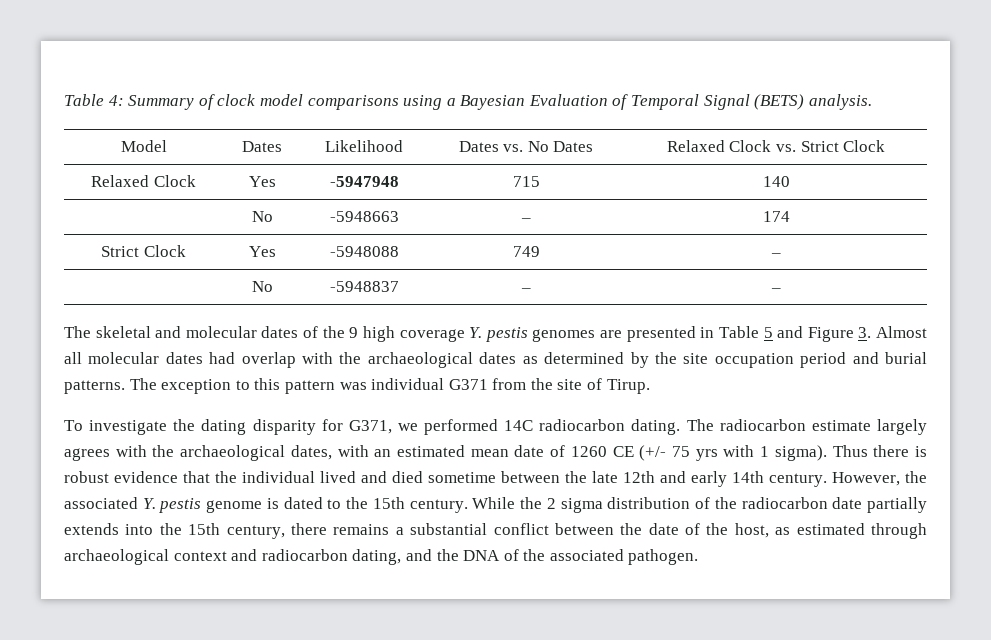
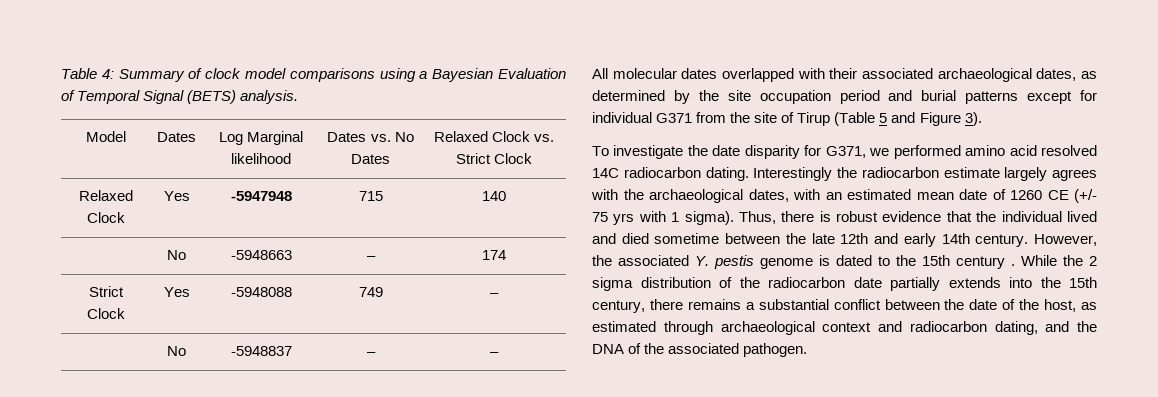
- Model | Dates | Likelihood | Dates vs. No Dates | Relaxed Clock vs. Strict Clock
+ Model | Dates | Log Marginal likelihood | Dates vs. No Dates | Relaxed Clock vs. Strict Clock
- The skeletal and molecular dates of the 9 high coverage Y. pestis genomes are presented in Table 5 and Figure 3. Almost all molecular dates had overlap with the archaeological dates as determined by the site occupation period and burial patterns. The exception to this pattern was individual G371 from the site of Tirup.
+ All molecular dates overlapped with their associated archaeological dates, as determined by the site occupation period and burial patterns except for individual G371 from the site of Tirup (Table 5 and Figure 3).
- To investigate the dating disparity for G371, we performed 14C radiocarbon dating.
+ To investigate the date disparity for G371, we performed amino acid resolved 14C radiocarbon dating.
- The radiocarbon estimate largely agrees with the archaeological dates, with an estimated mean date of 1260 CE (+/- 75 yrs with 1 sigma).
+ Interestingly the radiocarbon estimate largely agrees with the archaeological dates, with an estimated mean date of 1260 CE (+/- 75 yrs with 1 sigma).
- Thus there is robust evidence that the individual lived and died sometime between the late 12th and early 14th century.
+ Thus, there is robust evidence that the individual lived and died sometime between the late 12th and early 14th century.
- However, the associated Y. pestis genome is dated to the 15th century.
+ However, the associated Y. pestis genome is dated to the 15th century .

